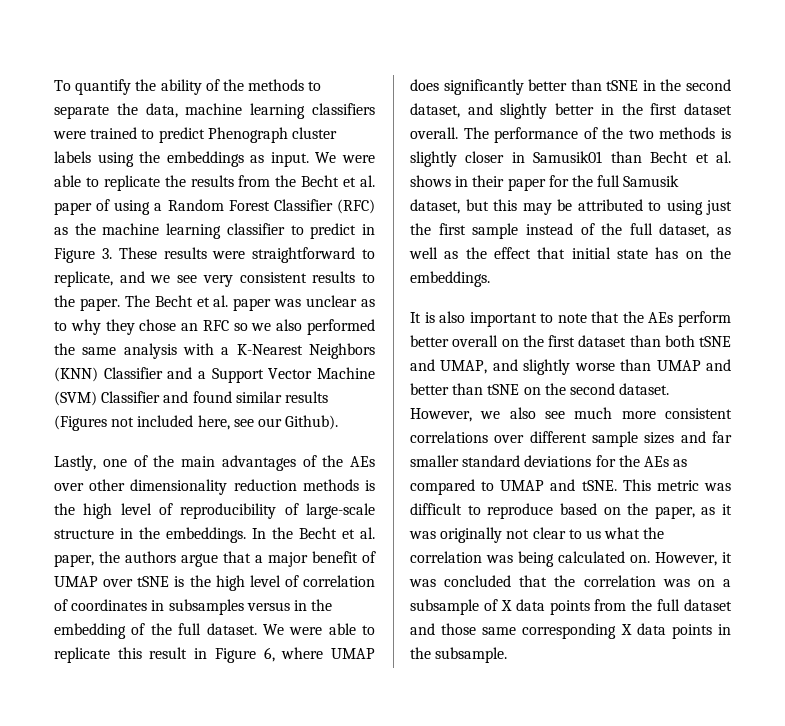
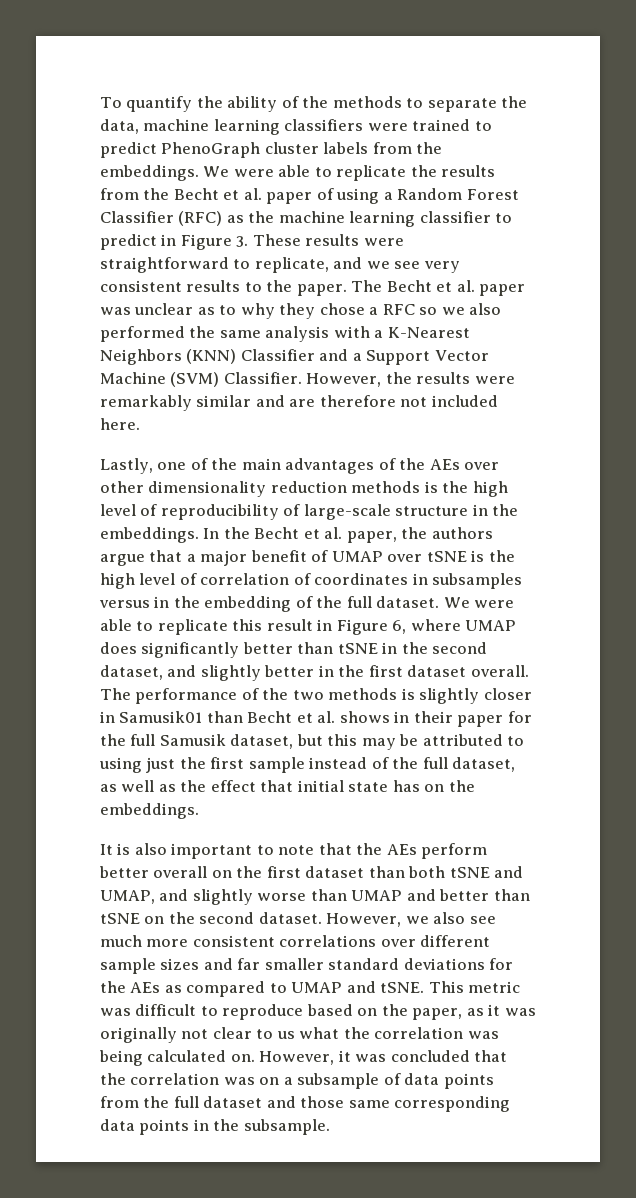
- To quantify the ability of the methods to separate the data, machine learning classifiers were trained to predict Phenograph cluster labels using the embeddings as input.
+ To quantify the ability of the methods to separate the data, machine learning classifiers were trained to predict PhenoGraph cluster labels from the embeddings.
- The Becht et al. paper was unclear as to why they chose an RFC so we also performed the same analysis with a K-Nearest Neighbors (KNN) Classifier and a Support Vector Machine (SVM) Classifier and found similar results (Figures not included here, see our Github).
+ The Becht et al. paper was unclear as to why they chose a RFC so we also performed the same analysis with a K-Nearest Neighbors (KNN) Classifier and a Support Vector Machine (SVM) Classifier. However, the results were remarkably similar and are therefore not included here.
- However, it was concluded that the correlation was on a subsample of X data points from the full dataset and those same corresponding X data points in the subsample.
+ However, it was concluded that the correlation was on a subsample of data points from the full dataset and those same corresponding data points in the subsample.

